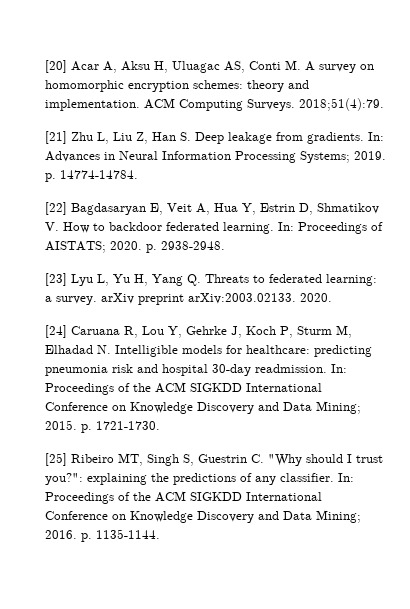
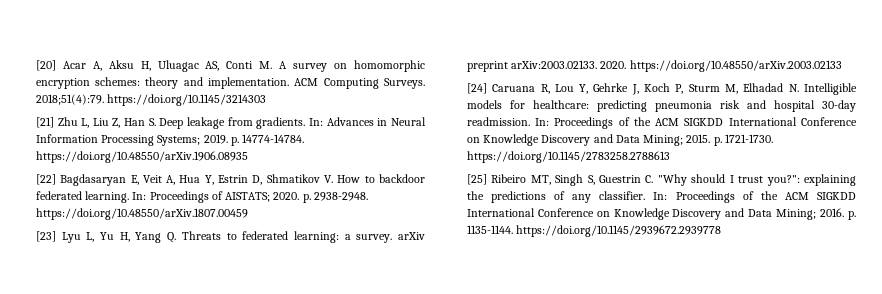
- 2018;51(4):79.
+ 2018;51(4):79. https://doi.org/10.1145/3214303
- In: Advances in Neural Information Processing Systems; 2019. p. 14774-14784.
+ In: Advances in Neural Information Processing Systems; 2019. p. 14774-14784. https://doi.org/10.48550/arXiv.1906.08935
- In: Proceedings of AISTATS; 2020. p. 2938-2948.
+ In: Proceedings of AISTATS; 2020. p. 2938-2948. https://doi.org/10.48550/arXiv.1807.00459
- [23] Lyu L, Yu H, Yang Q. Threats to federated learning: a survey. arXiv preprint arXiv:2003.02133. 2020.
+ [23] Lyu L, Yu H, Yang Q. Threats to federated learning: a survey. arXiv preprint arXiv:2003.02133. 2020. https://doi.org/10.48550/arXiv.2003.02133
- In: Proceedings of the ACM SIGKDD International Conference on Knowledge Discovery and Data Mining; 2015. p. 1721-1730.
+ In: Proceedings of the ACM SIGKDD International Conference on Knowledge Discovery and Data Mining; 2015. p. 1721-1730. https://doi.org/10.1145/2783258.2788613
- In: Proceedings of the ACM SIGKDD International Conference on Knowledge Discovery and Data Mining; 2016. p. 1135-1144.
+ In: Proceedings of the ACM SIGKDD International Conference on Knowledge Discovery and Data Mining; 2016. p. 1135-1144. https://doi.org/10.1145/2939672.2939778

